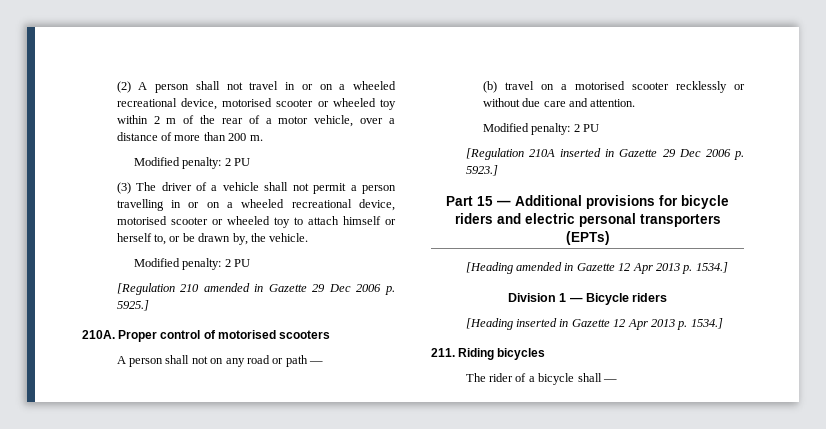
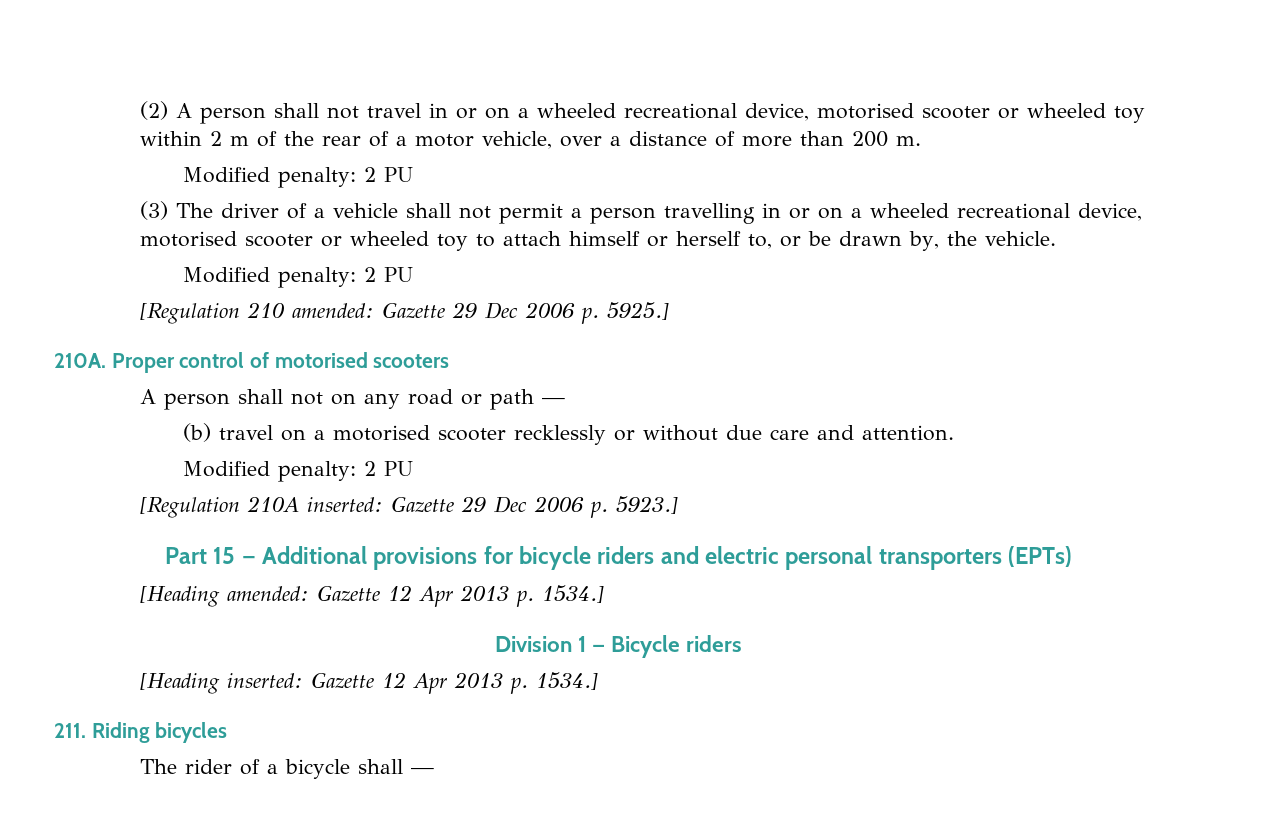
- [Regulation 210 amended in Gazette 29 Dec 2006 p. 5925.]
+ [Regulation 210 amended: Gazette 29 Dec 2006 p. 5925.]
- [Regulation 210A inserted in Gazette 29 Dec 2006 p. 5923.]
+ [Regulation 210A inserted: Gazette 29 Dec 2006 p. 5923.]
- [Heading amended in Gazette 12 Apr 2013 p. 1534.]
+ [Heading amended: Gazette 12 Apr 2013 p. 1534.]
- [Heading inserted in Gazette 12 Apr 2013 p. 1534.]
+ [Heading inserted: Gazette 12 Apr 2013 p. 1534.]

